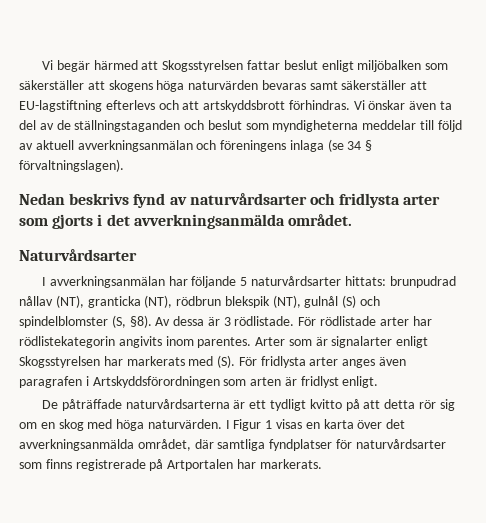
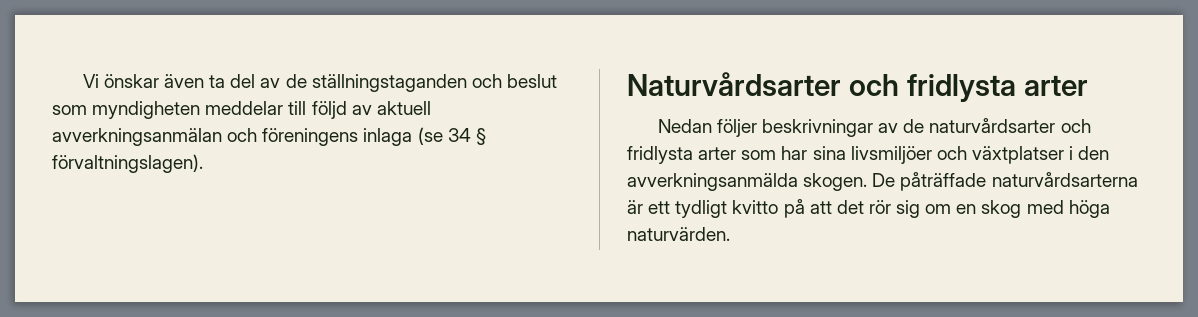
- Vi begär härmed att Skogsstyrelsen fattar beslut enligt miljöbalken som säkerställer att skogens höga naturvärden bevaras samt säkerställer att EU-lagstiftning efterlevs och att artskyddsbrott förhindras. Vi önskar även ta del av de ställningstaganden och beslut som myndigheterna meddelar till följd av aktuell avverkningsanmälan och föreningens inlaga (se 34 § förvaltningslagen).
+ Vi önskar även ta del av de ställningstaganden och beslut som myndigheten meddelar till följd av aktuell avverkningsanmälan och föreningens inlaga (se 34 § förvaltningslagen).
- Nedan beskrivs fynd av naturvårdsarter och fridlysta arter som gjorts i det avverkningsanmälda området.
- Naturvårdsarter
- I avverkningsanmälan har följande 5 naturvårdsarter hittats: brunpudrad nållav (NT), granticka (NT), rödbrun blekspik (NT), gulnål (S) och spindelblomster (S, §8). Av dessa är 3 rödlistade. För rödlistade arter har rödlistekategorin angivits inom parentes. Arter som är signalarter enligt Skogsstyrelsen har markerats med (S). För fridlysta arter anges även paragrafen i Artskyddsförordningen som arten är fridlyst enligt.
- De påträffade naturvårdsarterna är ett tydligt kvitto på att detta rör sig om en skog med höga naturvärden. I Figur 1 visas en karta över det avverkningsanmälda området, där samtliga fyndplatser för naturvårdsarter som finns registrerade på Artportalen har markerats.
+ Naturvårdsarter och fridlysta arter
+ Nedan följer beskrivningar av de naturvårdsarter och fridlysta arter som har sina livsmiljöer och växtplatser i den avverkningsanmälda skogen. De påträffade naturvårdsarterna är ett tydligt kvitto på att det rör sig om en skog med höga naturvärden.

